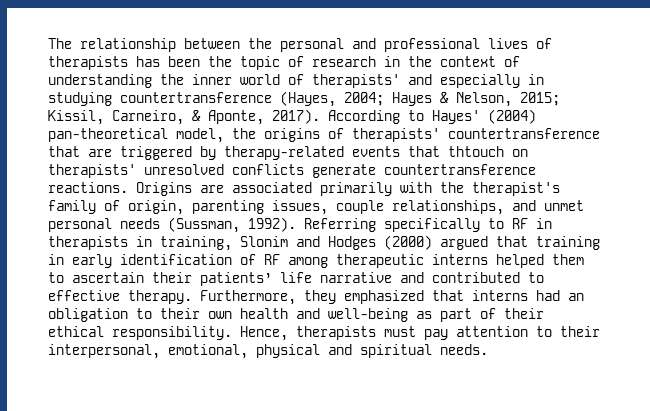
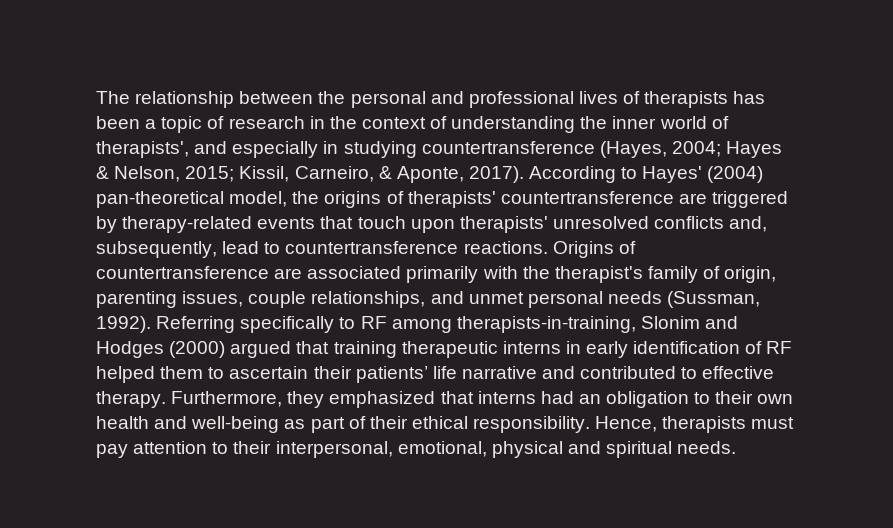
- The relationship between the personal and professional lives of therapists has been the topic of research in the context of understanding the inner world of therapists' and especially in studying countertransference (Hayes, 2004; Hayes & Nelson, 2015; Kissil, Carneiro, & Aponte, 2017).
+ The relationship between the personal and professional lives of therapists has been a topic of research in the context of understanding the inner world of therapists', and especially in studying countertransference (Hayes, 2004; Hayes & Nelson, 2015; Kissil, Carneiro, & Aponte, 2017).
- According to Hayes' (2004) pan-theoretical model, the origins of therapists' countertransference that are triggered by therapy-related events that thtouch on therapists' unresolved conflicts generate countertransference reactions.
+ According to Hayes' (2004) pan-theoretical model, the origins of therapists' countertransference are triggered by therapy-related events that touch upon therapists' unresolved conflicts and, subsequently, lead to countertransference reactions.
- Origins are associated primarily with the therapist's family of origin, parenting issues, couple relationships, and unmet personal needs (Sussman, 1992).
+ Origins of countertransference are associated primarily with the therapist's family of origin, parenting issues, couple relationships, and unmet personal needs (Sussman, 1992).
- Referring specifically to RF in therapists in training, Slonim and Hodges (2000) argued that training in early identification of RF among therapeutic interns helped them to ascertain their patients’ life narrative and contributed to effective therapy.
+ Referring specifically to RF among therapists-in-training, Slonim and Hodges (2000) argued that training therapeutic interns in early identification of RF helped them to ascertain their patients’ life narrative and contributed to effective therapy.

